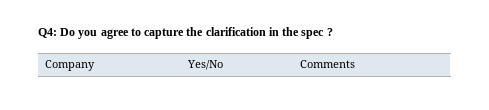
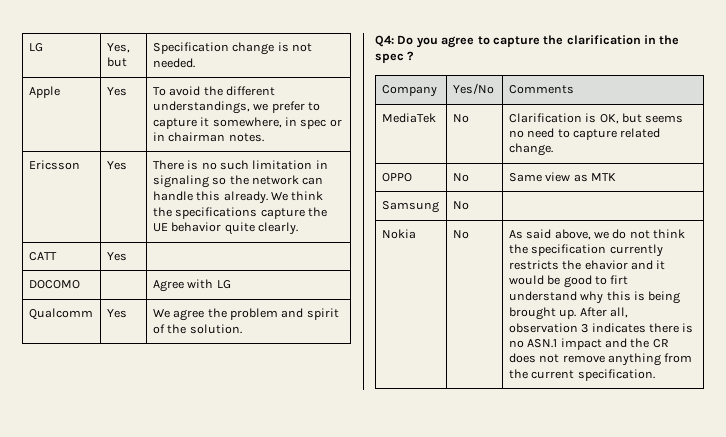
+ LG | Yes, but | Specification change is not needed.
+ Apple | Yes | To avoid the different understandings, we prefer to capture it somewhere, in spec or in chairman notes.
+ Ericsson | Yes | There is no such limitation in signaling so the network can handle this already. We think the specifications capture the UE behavior quite clearly.
+ CATT | Yes |
+ DOCOMO | | Agree with LG
+ Qualcomm | Yes | We agree the problem and spirit of the solution.
+ MediaTek | No | Clarification is OK, but seems no need to capture related change.
+ OPPO | No | Same view as MTK
+ Samsung | No |
+ Nokia | No | As said above, we do not think the specification currently restricts the ehavior and it would be good to firt understand why this is being brought up. After all, observation 3 indicates there is no ASN.1 impact and the CR does not remove anything from the current specification.

